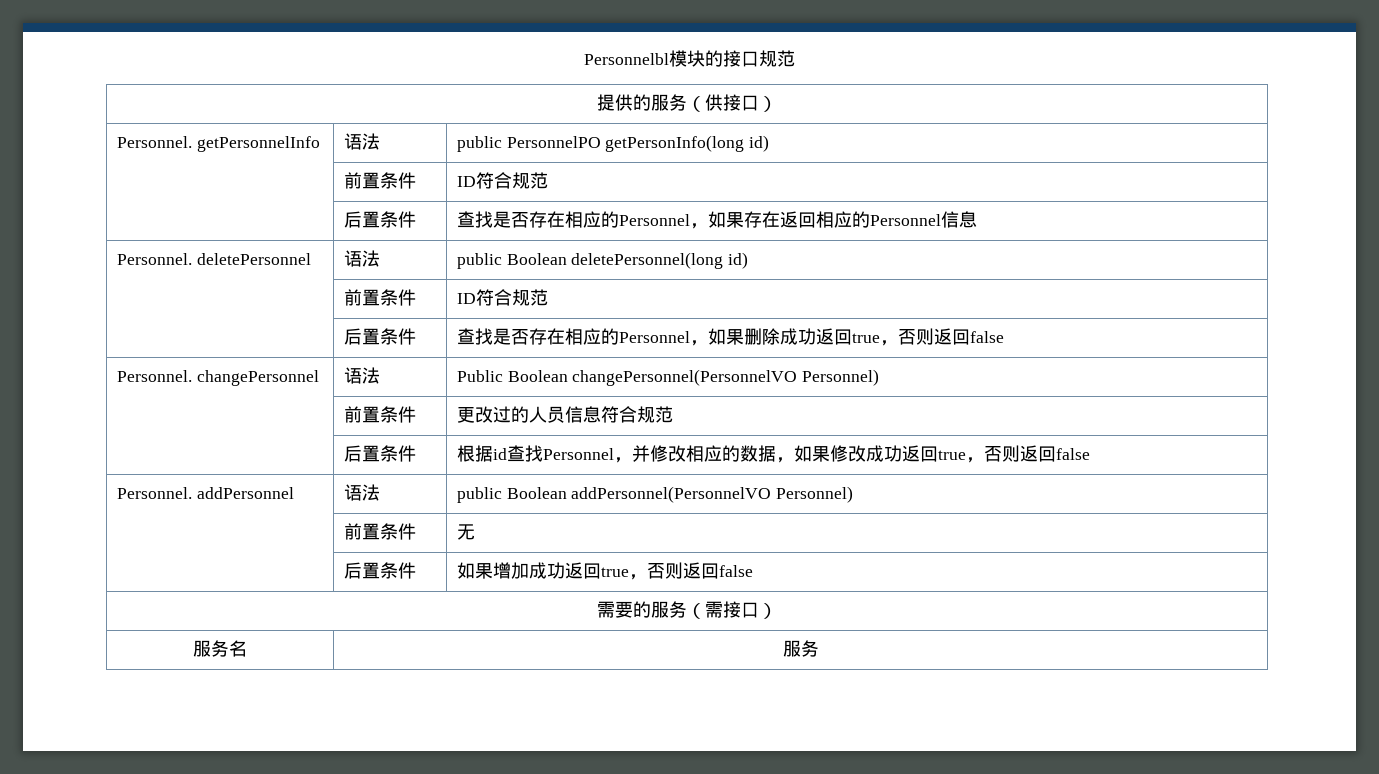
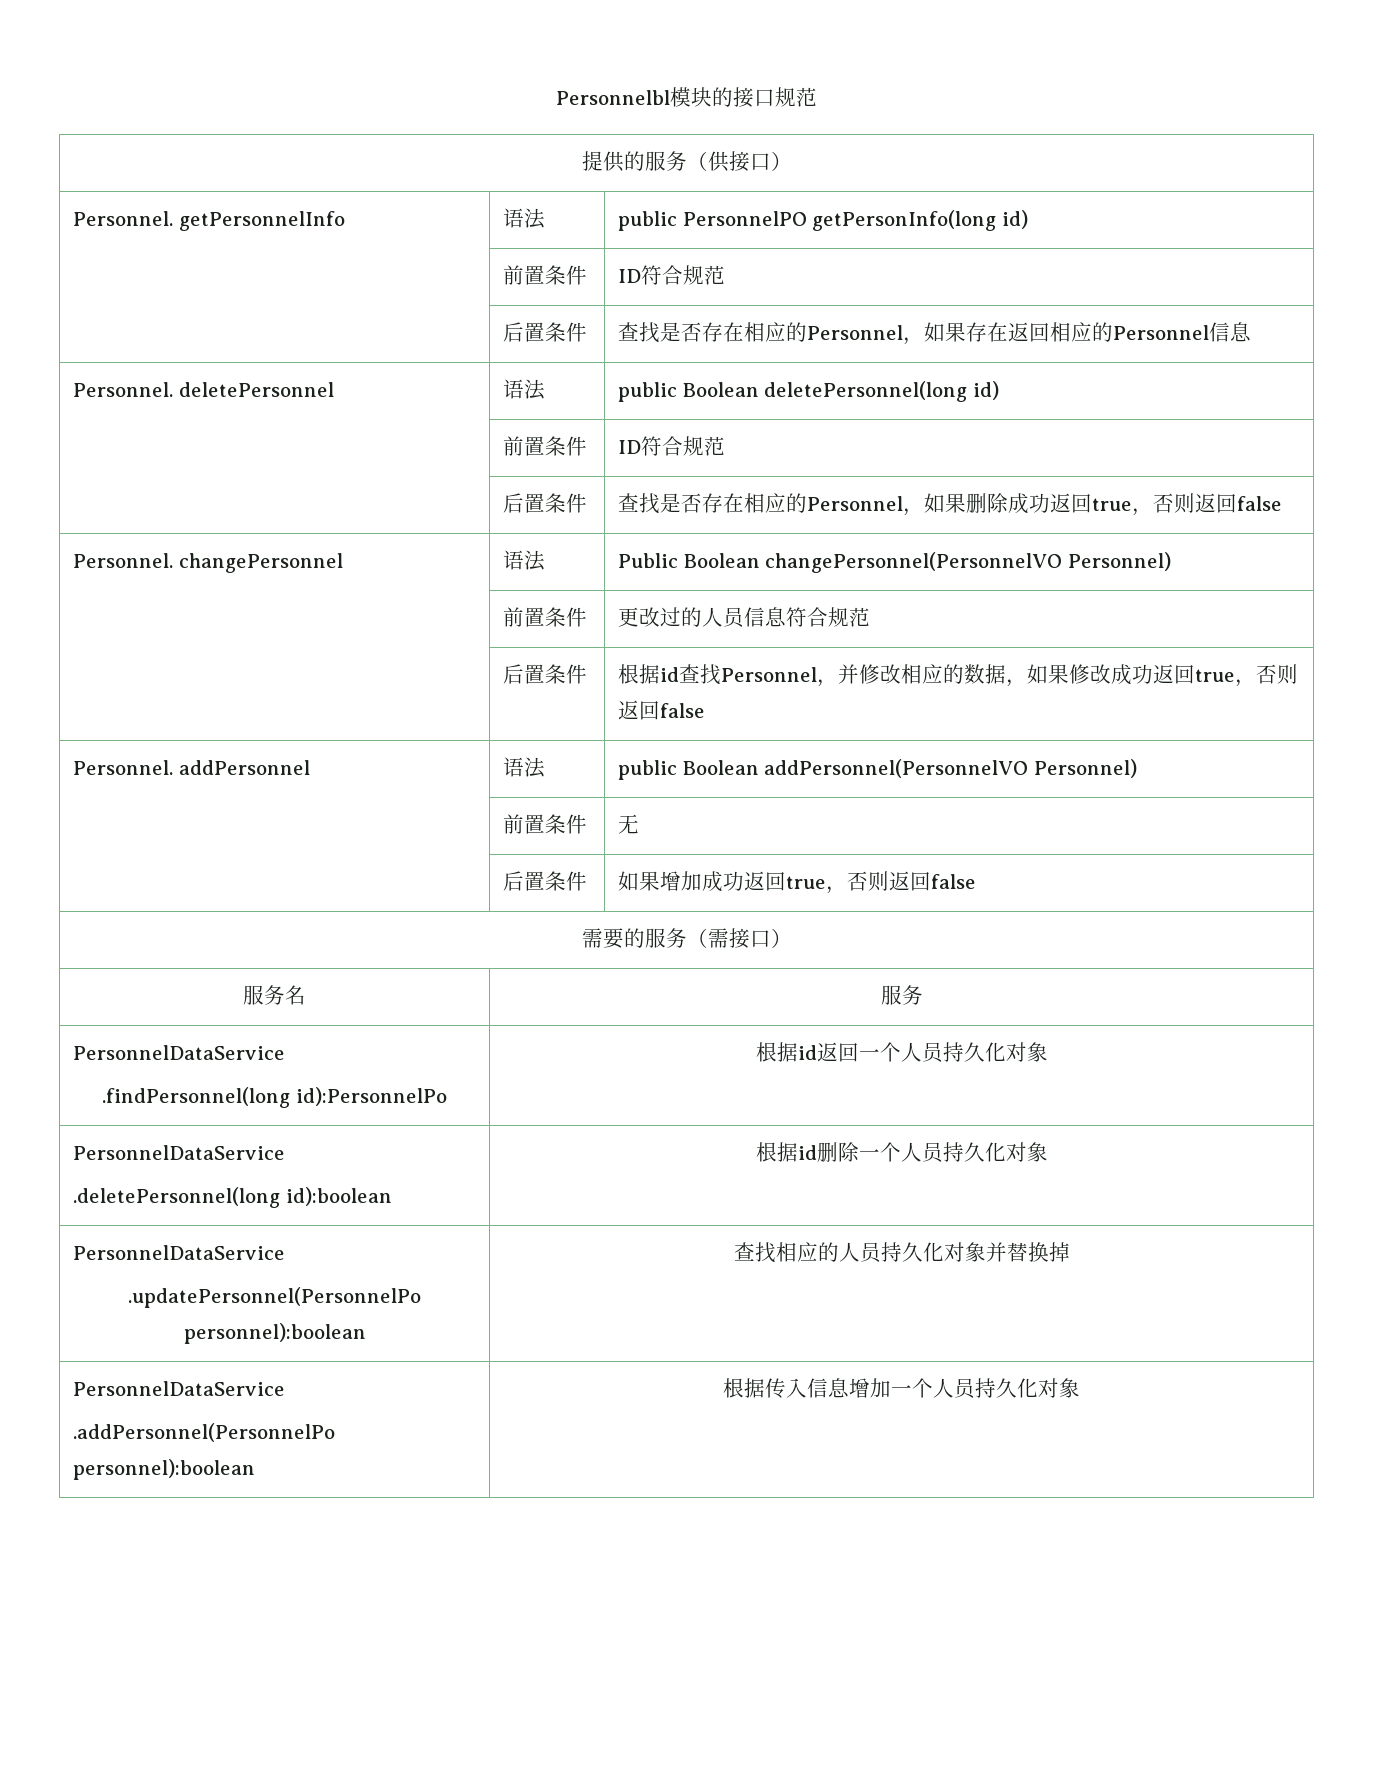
  服务名 | 服务
+ PersonnelDataService
+ .findPersonnel(long id):PersonnelPo | 根据id返回一个人员持久化对象
+ PersonnelDataService
+ .deletePersonnel(long id):boolean | 根据id删除一个人员持久化对象
+ PersonnelDataService
+ .updatePersonnel(PersonnelPo personnel):boolean | 查找相应的人员持久化对象并替换掉
+ PersonnelDataService
+ .addPersonnel(PersonnelPo personnel):boolean | 根据传入信息增加一个人员持久化对象

